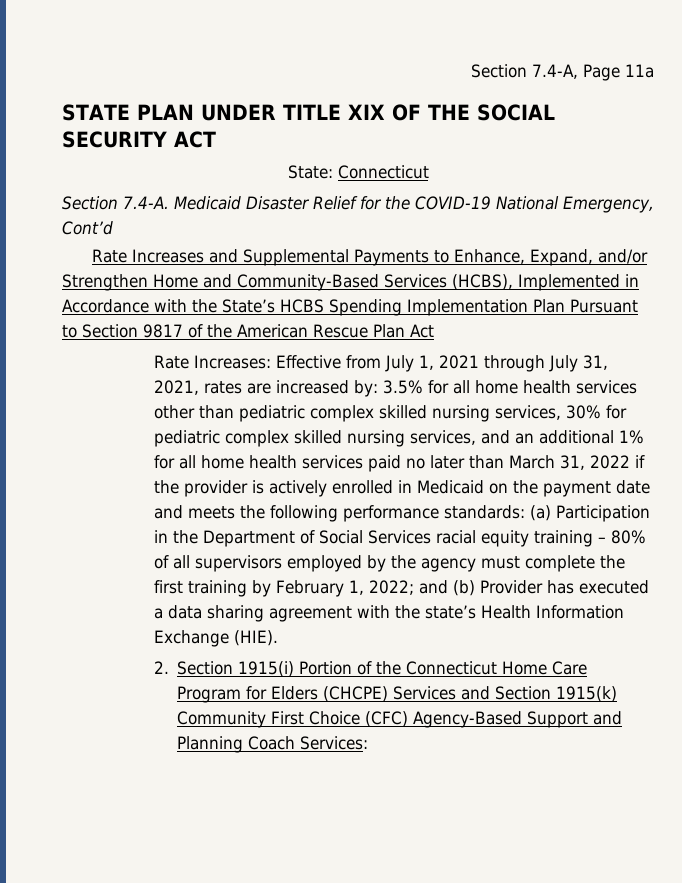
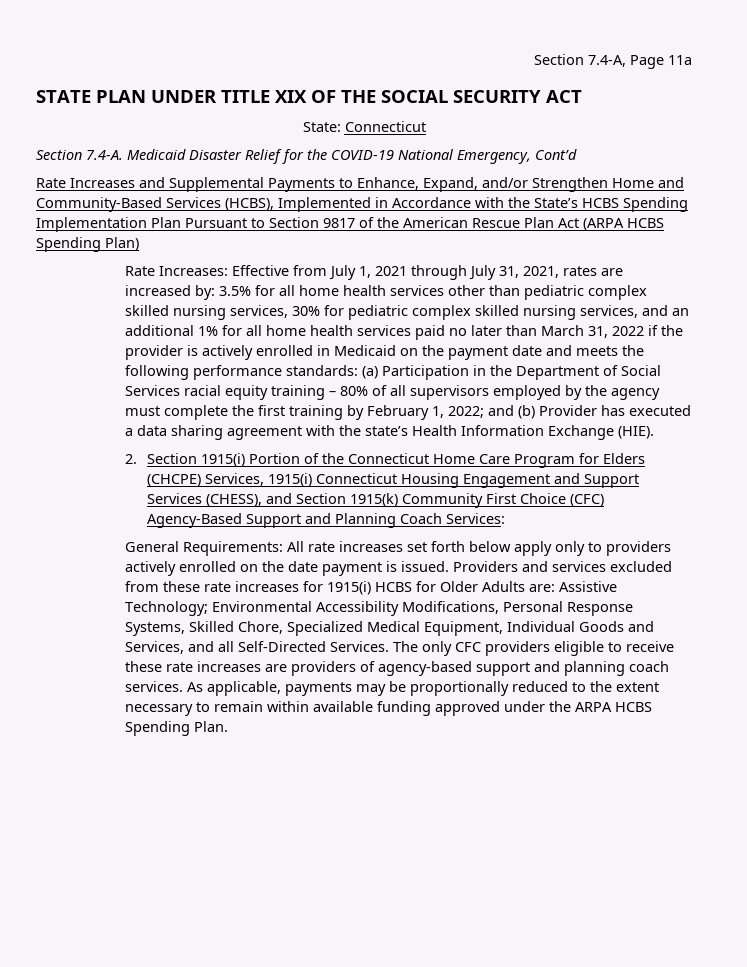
- Rate Increases and Supplemental Payments to Enhance, Expand, and/or Strengthen Home and Community-Based Services (HCBS), Implemented in Accordance with the State’s HCBS Spending Implementation Plan Pursuant to Section 9817 of the American Rescue Plan Act
+ Rate Increases and Supplemental Payments to Enhance, Expand, and/or Strengthen Home and Community-Based Services (HCBS), Implemented in Accordance with the State’s HCBS Spending Implementation Plan Pursuant to Section 9817 of the American Rescue Plan Act (ARPA HCBS Spending Plan)
- 2. Section 1915(i) Portion of the Connecticut Home Care Program for Elders (CHCPE) Services and Section 1915(k) Community First Choice (CFC) Agency-Based Support and Planning Coach Services:
+ 2. Section 1915(i) Portion of the Connecticut Home Care Program for Elders (CHCPE) Services, 1915(i) Connecticut Housing Engagement and Support Services (CHESS), and Section 1915(k) Community First Choice (CFC) Agency-Based Support and Planning Coach Services:
+ General Requirements: All rate increases set forth below apply only to providers actively enrolled on the date payment is issued. Providers and services excluded from these rate increases for 1915(i) HCBS for Older Adults are: Assistive Technology; Environmental Accessibility Modifications, Personal Response Systems, Skilled Chore, Specialized Medical Equipment, Individual Goods and Services, and all Self-Directed Services. The only CFC providers eligible to receive these rate increases are providers of agency-based support and planning coach services. As applicable, payments may be proportionally reduced to the extent necessary to remain within available funding approved under the ARPA HCBS Spending Plan.

